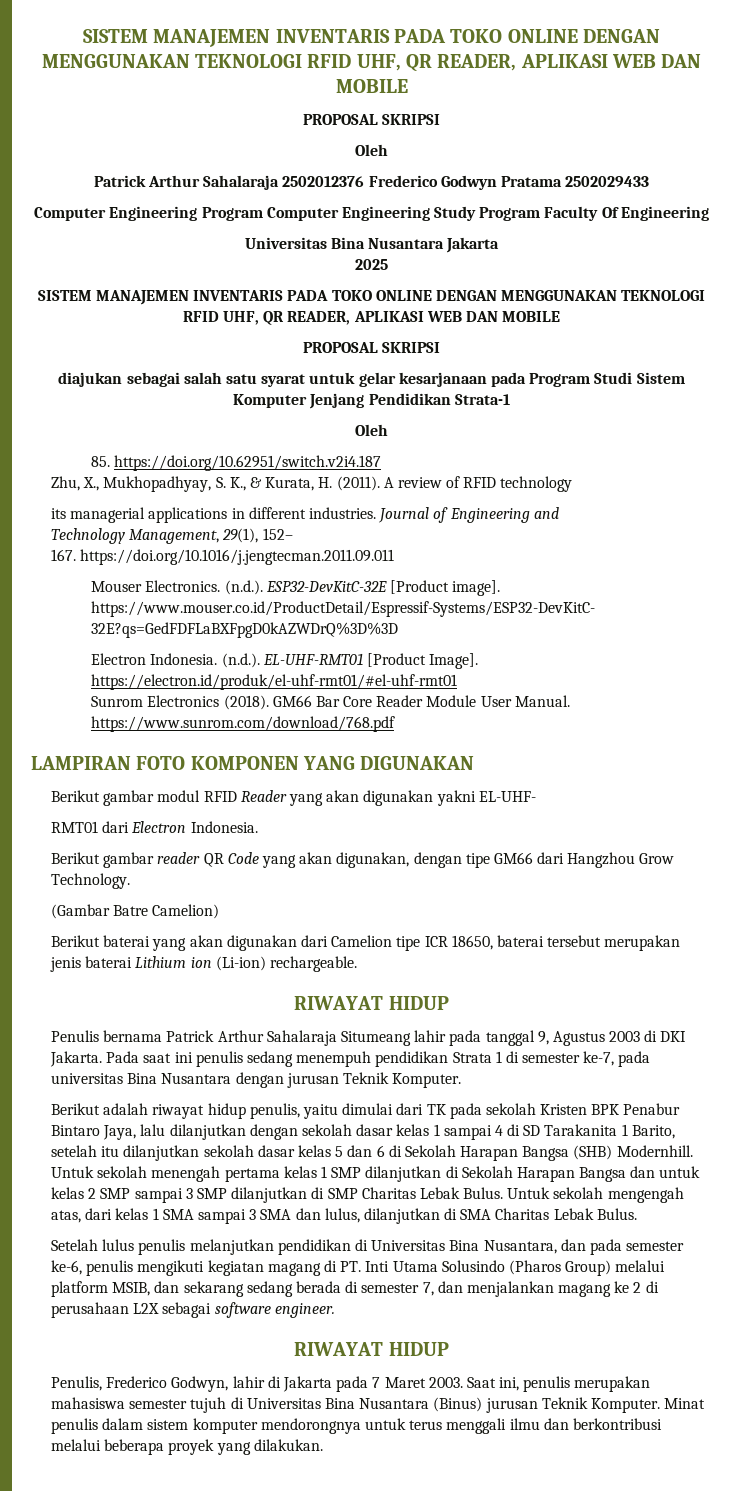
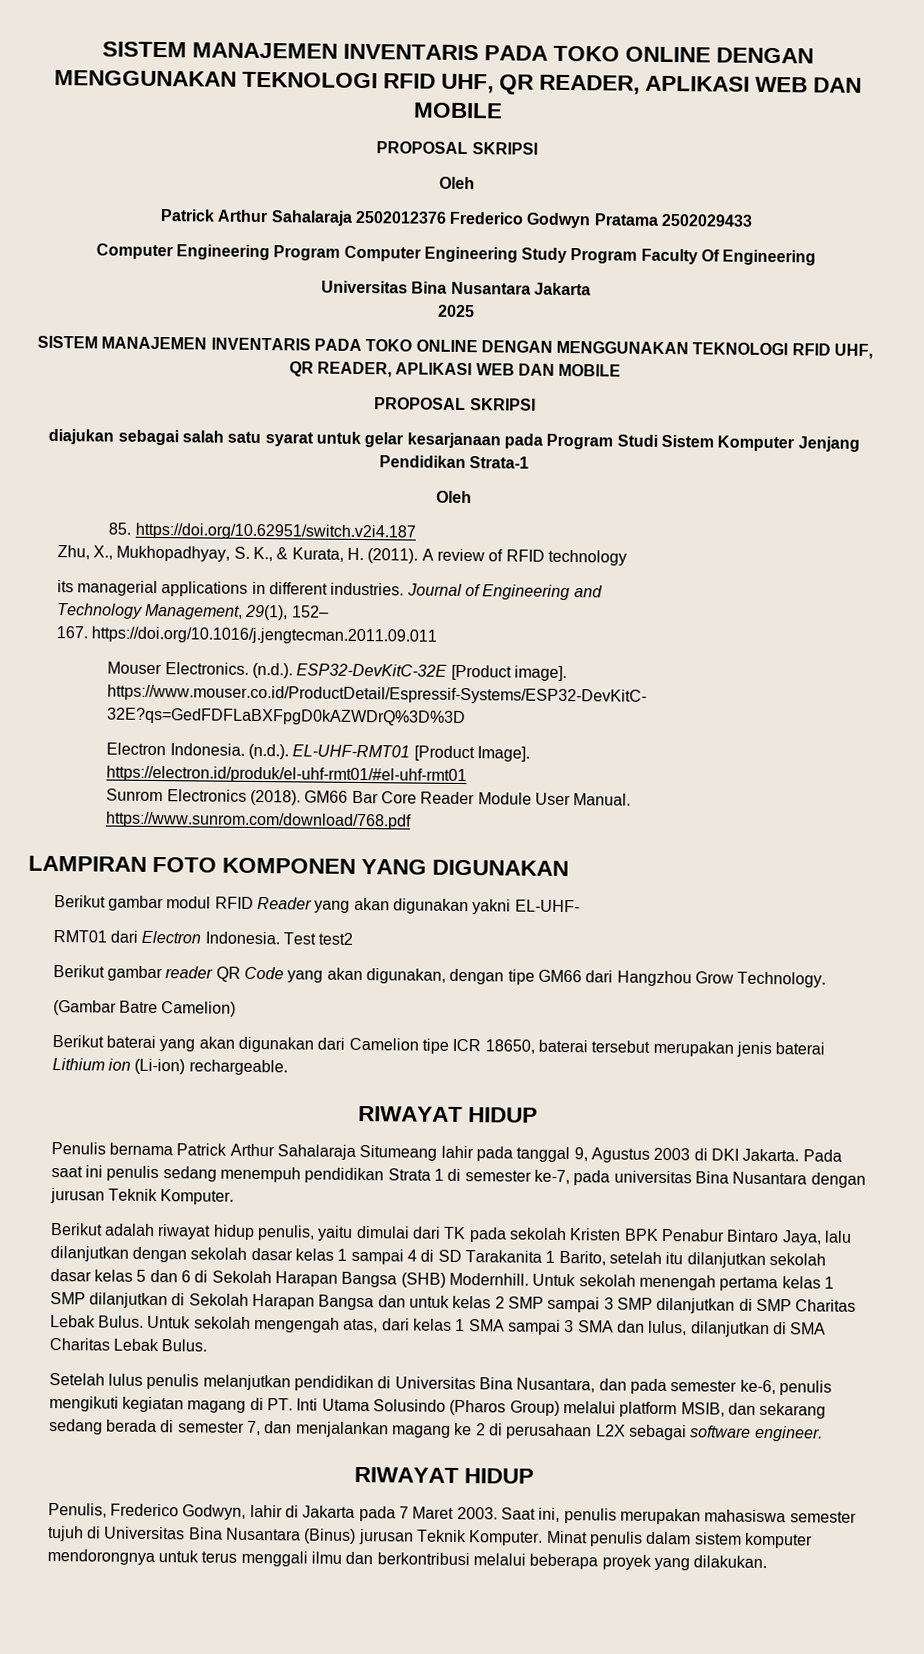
+ Test test2

